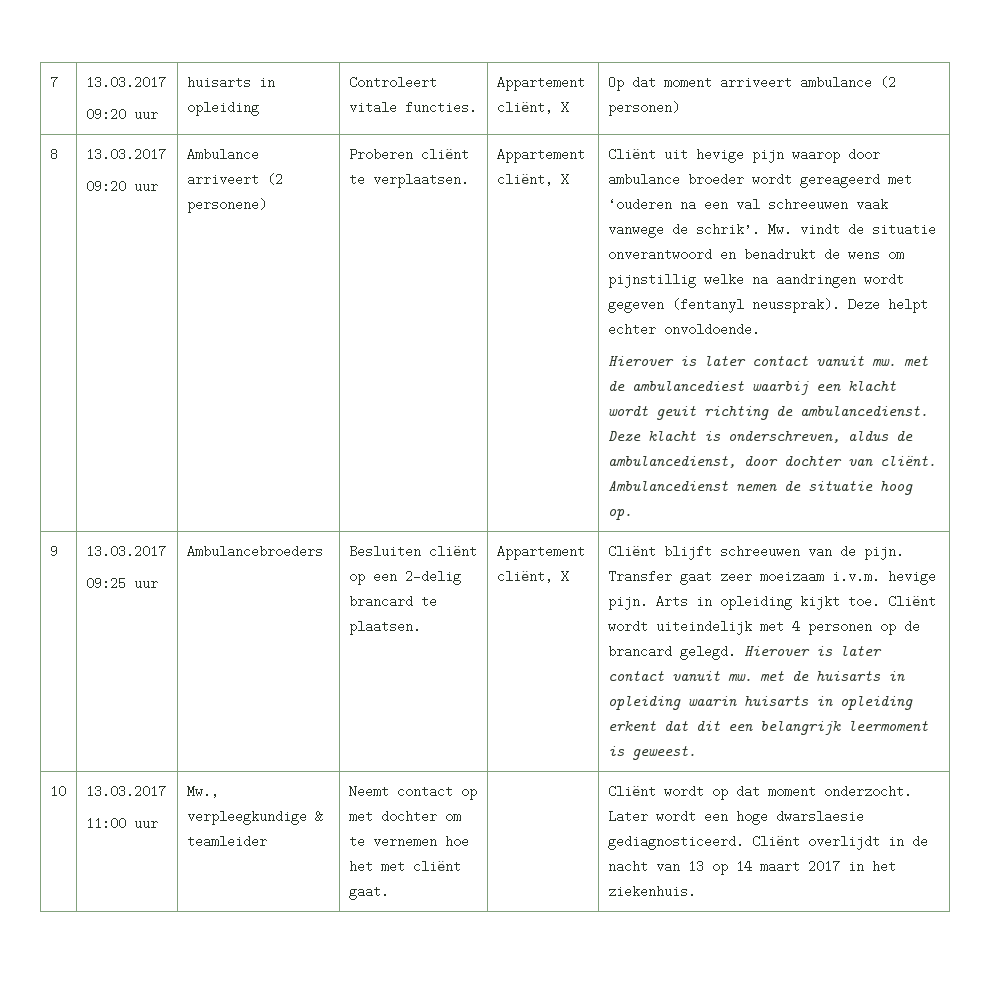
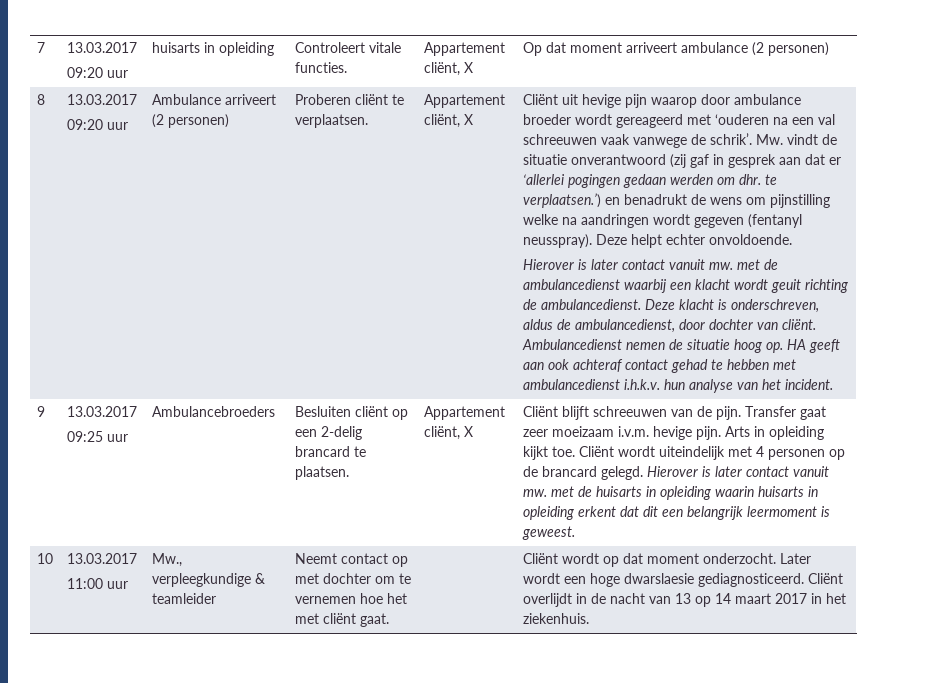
- Ambulance arriveert (2 personene)
+ Ambulance arriveert (2 personen)
- Mw. vindt de situatie onverantwoord en benadrukt de wens om pijnstillig welke na aandringen wordt gegeven (fentanyl neussprak).
+ Mw. vindt de situatie onverantwoord (zij gaf in gesprek aan dat er ‘allerlei pogingen gedaan werden om dhr. te verplaatsen.’) en benadrukt de wens om pijnstilling welke na aandringen wordt gegeven (fentanyl neusspray).
- Hierover is later contact vanuit mw. met de ambulancediest waarbij een klacht wordt geuit richting de ambulancedienst.
+ Hierover is later contact vanuit mw. met de ambulancedienst waarbij een klacht wordt geuit richting de ambulancedienst.
- Ambulancedienst nemen de situatie hoog op.
+ Ambulancedienst nemen de situatie hoog op. HA geeft aan ook achteraf contact gehad te hebben met ambulancedienst i.h.k.v. hun analyse van het incident.

